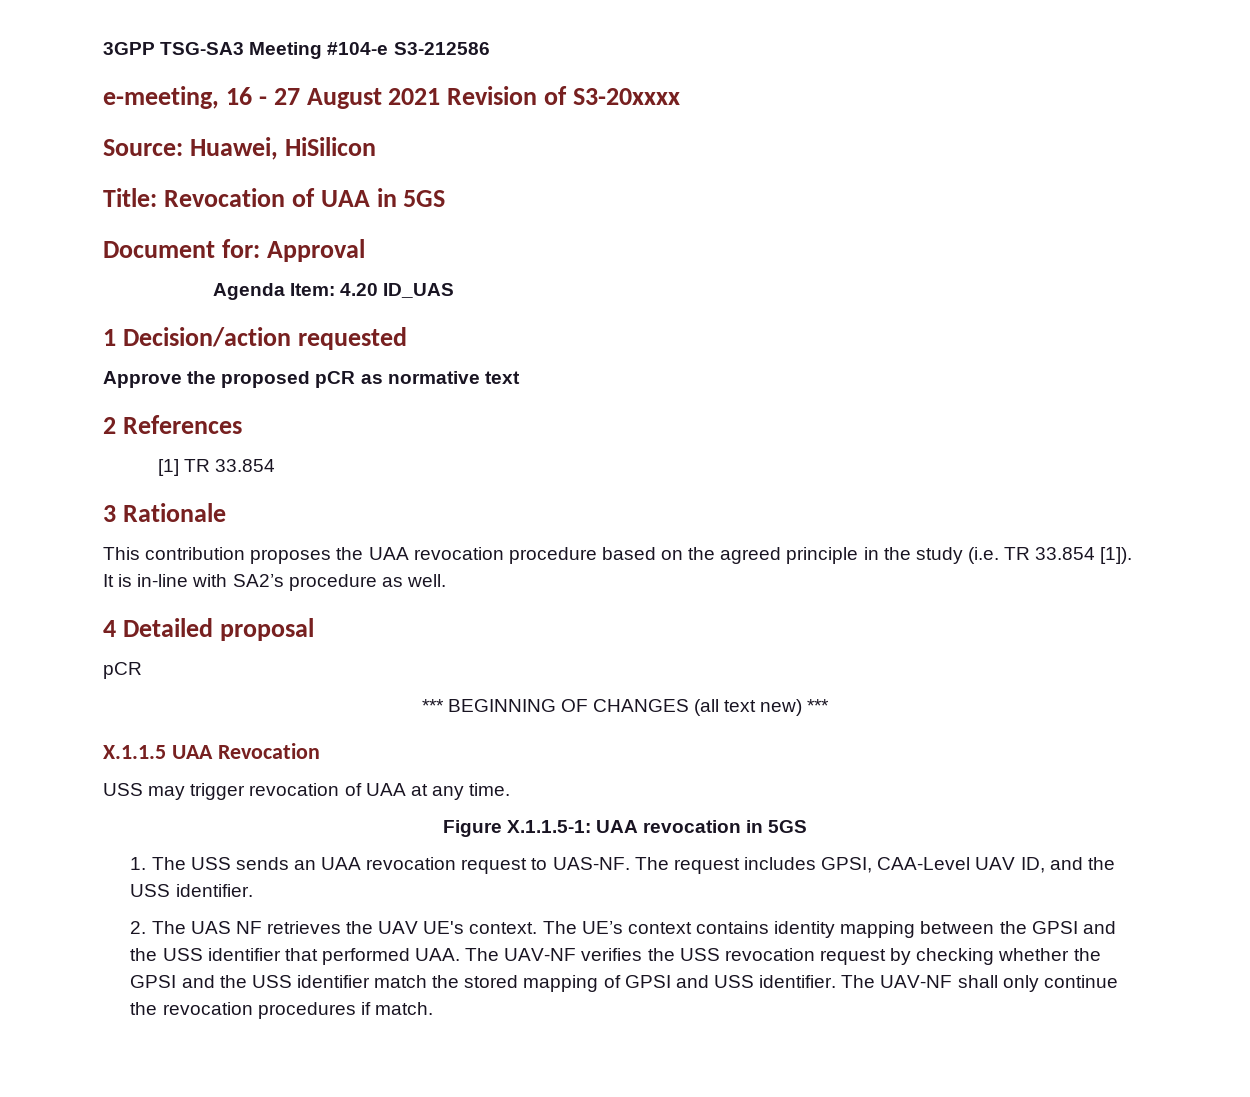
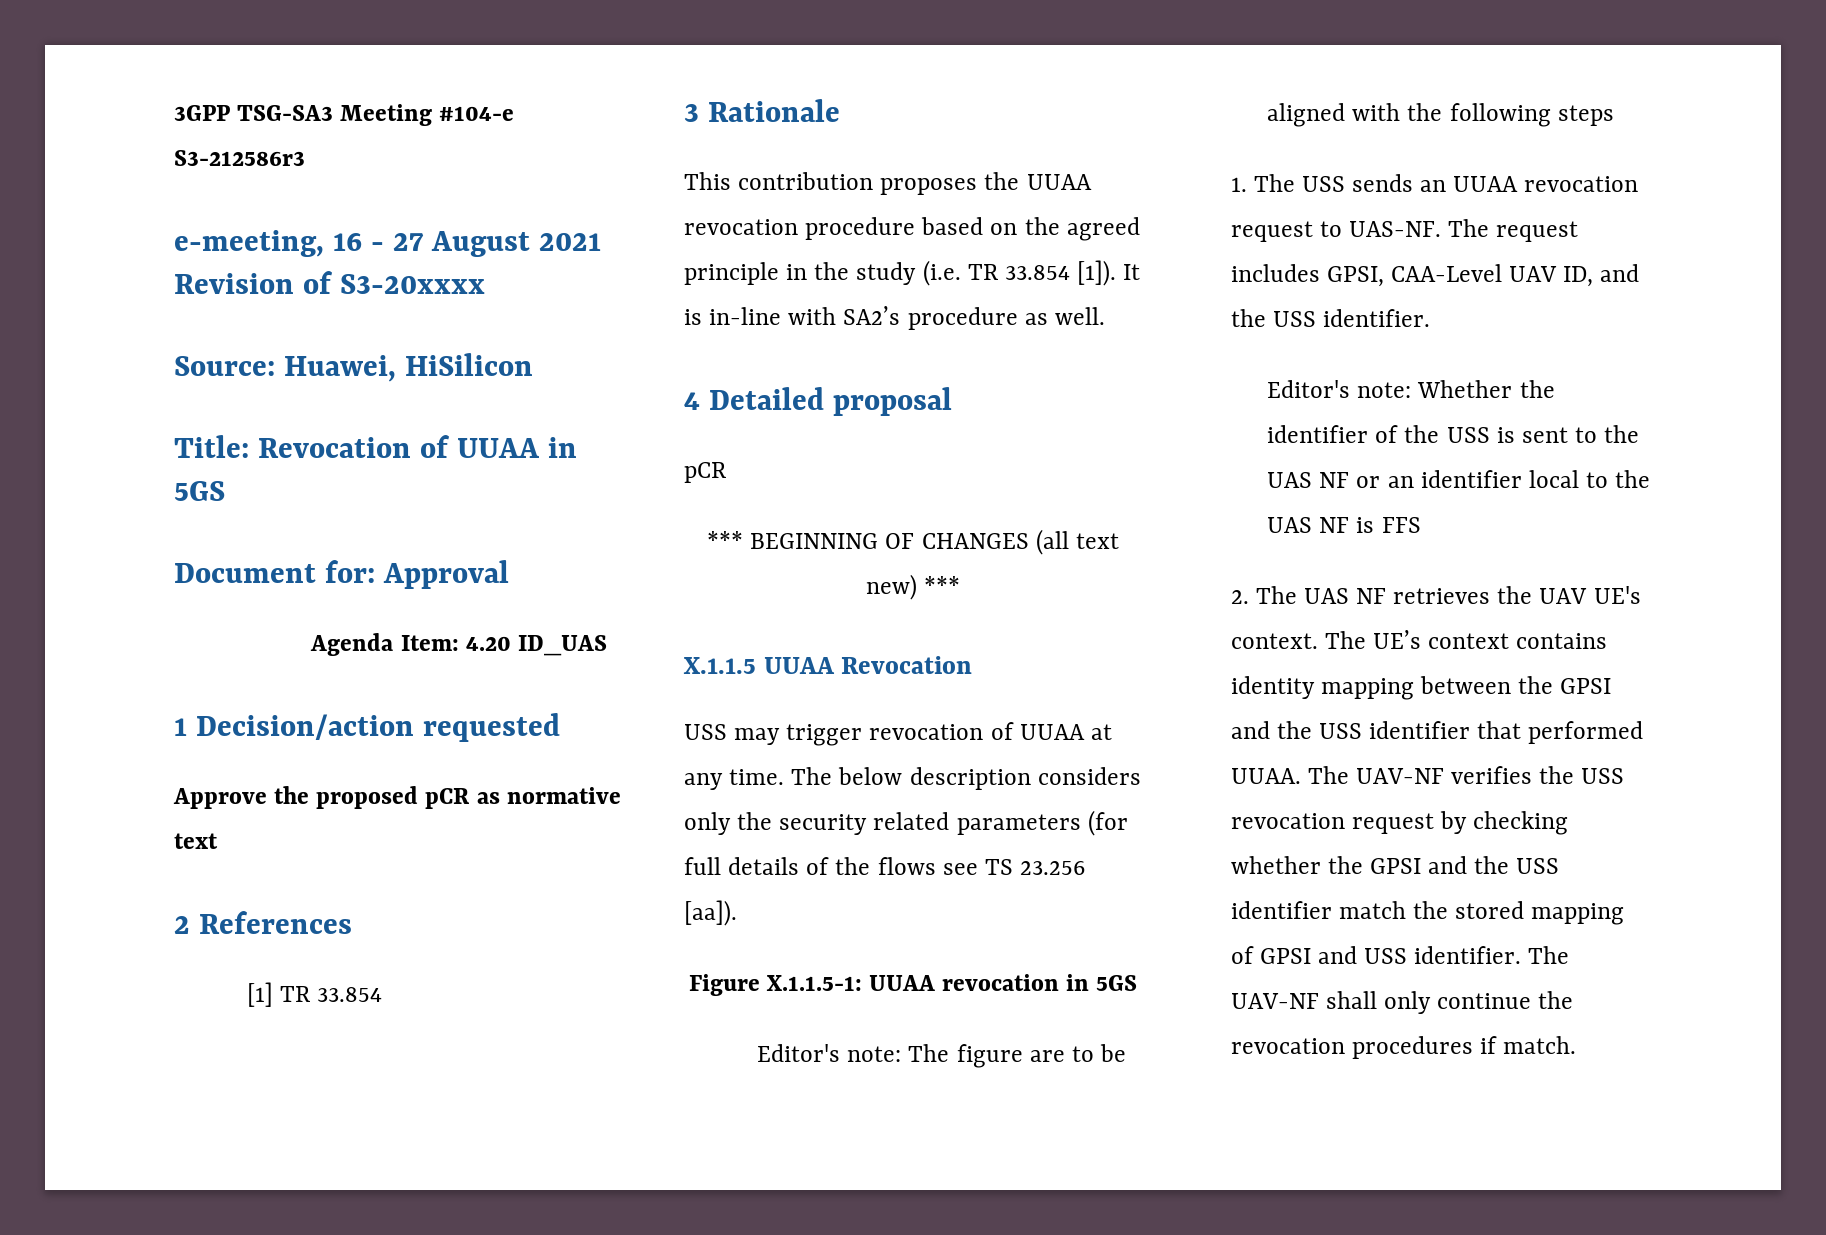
- 3GPP TSG-SA3 Meeting #104-e S3-212586
+ 3GPP TSG-SA3 Meeting #104-e S3-212586r3
- Title: Revocation of UAA in 5GS
+ Title: Revocation of UUAA in 5GS
- This contribution proposes the UAA revocation procedure based on the agreed principle in the study (i.e. TR 33.854 [1]).
+ This contribution proposes the UUAA revocation procedure based on the agreed principle in the study (i.e. TR 33.854 [1]).
- X.1.1.5 UAA Revocation
+ X.1.1.5 UUAA Revocation
- USS may trigger revocation of UAA at any time.
+ USS may trigger revocation of UUAA at any time. The below description considers only the security related parameters (for full details of the flows see TS 23.256 [aa]).
- Figure X.1.1.5-1: UAA revocation in 5GS
+ Figure X.1.1.5-1: UUAA revocation in 5GS
+ Editor's note: The figure are to be aligned with the following steps
- 1. The USS sends an UAA revocation request to UAS-NF.
+ 1. The USS sends an UUAA revocation request to UAS-NF.
+ Editor's note: Whether the identifier of the USS is sent to the UAS NF or an identifier local to the UAS NF is FFS
- The UE’s context contains identity mapping between the GPSI and the USS identifier that performed UAA. The UAV-NF verifies the USS revocation request by checking whether the GPSI and the USS identifier match the stored mapping of GPSI and USS identifier.
+ The UE’s context contains identity mapping between the GPSI and the USS identifier that performed UUAA. The UAV-NF verifies the USS revocation request by checking whether the GPSI and the USS identifier match the stored mapping of GPSI and USS identifier.

